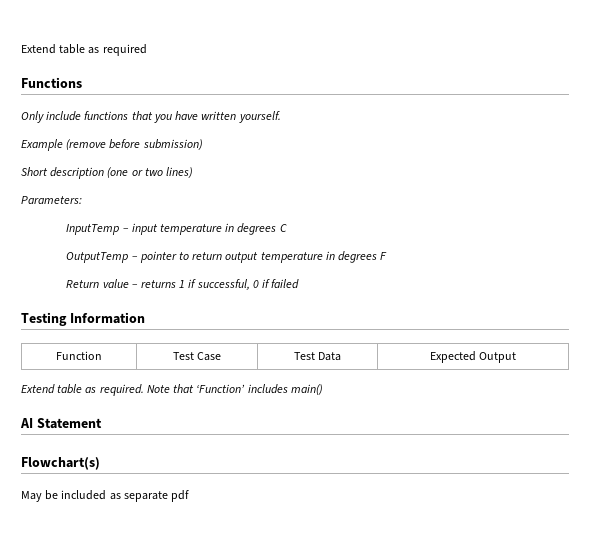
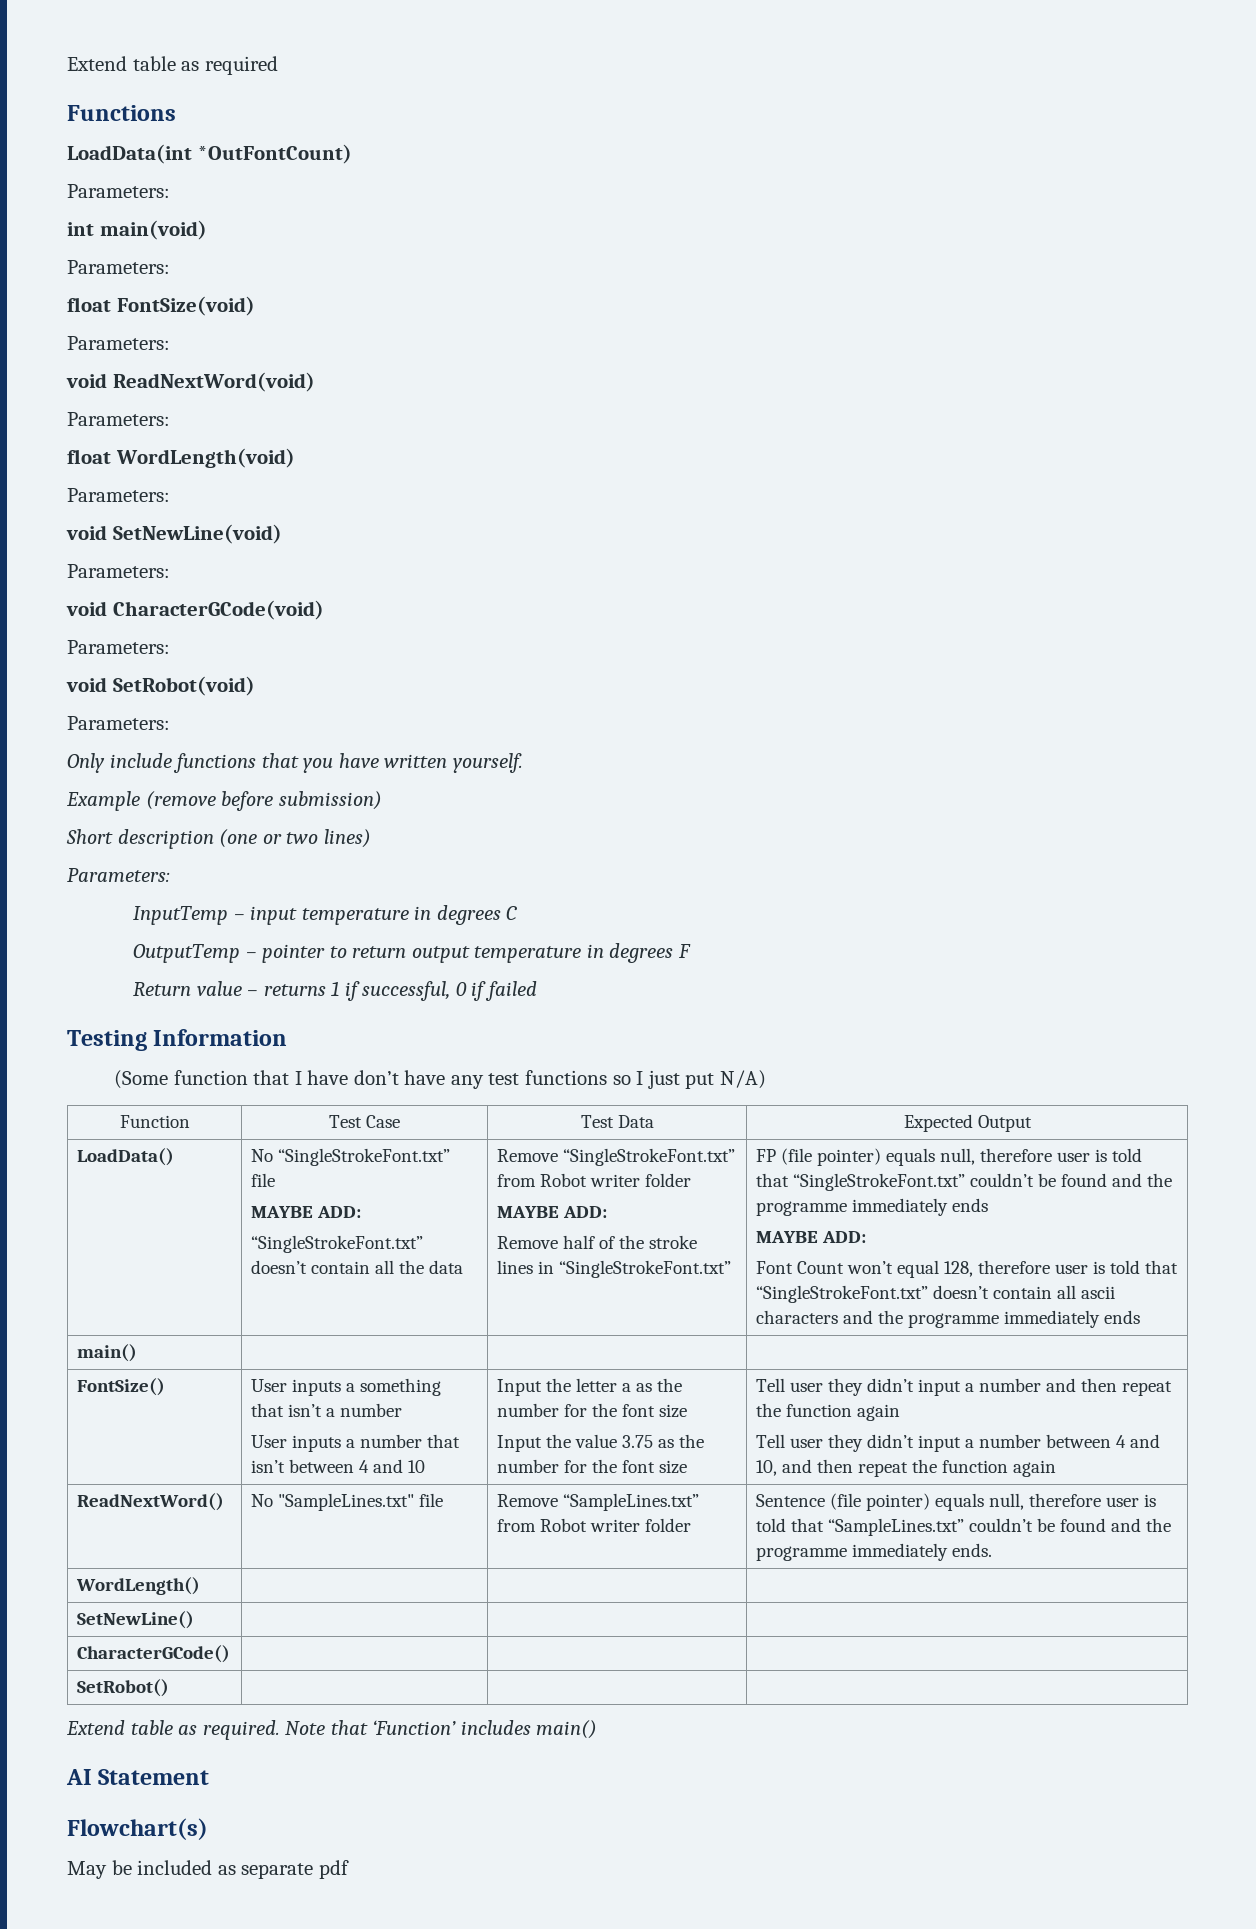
+ LoadData(int *OutFontCount)
+ Parameters:
+ int main(void)
+ Parameters:
+ float FontSize(void)
+ Parameters:
+ void ReadNextWord(void)
+ Parameters:
+ float WordLength(void)
+ Parameters:
+ void SetNewLine(void)
+ Parameters:
+ void CharacterGCode(void)
+ Parameters:
+ void SetRobot(void)
+ Parameters:
+ (Some function that I have don’t have any test functions so I just put N/A)
+ LoadData() | No “SingleStrokeFont.txt” file
+ MAYBE ADD:
+ “SingleStrokeFont.txt” doesn’t contain all the data | Remove “SingleStrokeFont.txt” from Robot writer folder
+ MAYBE ADD:
+ Remove half of the stroke lines in “SingleStrokeFont.txt” | FP (file pointer) equals null, therefore user is told that “SingleStrokeFont.txt” couldn’t be found and the programme immediately ends
+ MAYBE ADD:
+ Font Count won’t equal 128, therefore user is told that “SingleStrokeFont.txt” doesn’t contain all ascii characters and the programme immediately ends
+ main() | | |
+ FontSize() | User inputs a something that isn’t a number
+ User inputs a number that isn’t between 4 and 10 | Input the letter a as the number for the font size
+ Input the value 3.75 as the number for the font size | Tell user they didn’t input a number and then repeat the function again
+ Tell user they didn’t input a number between 4 and 10, and then repeat the function again
+ ReadNextWord() | No "SampleLines.txt" file | Remove “SampleLines.txt” from Robot writer folder | Sentence (file pointer) equals null, therefore user is told that “SampleLines.txt” couldn’t be found and the programme immediately ends.
+ WordLength() | | |
+ SetNewLine() | | |
+ CharacterGCode() | | |
+ SetRobot() | | |

